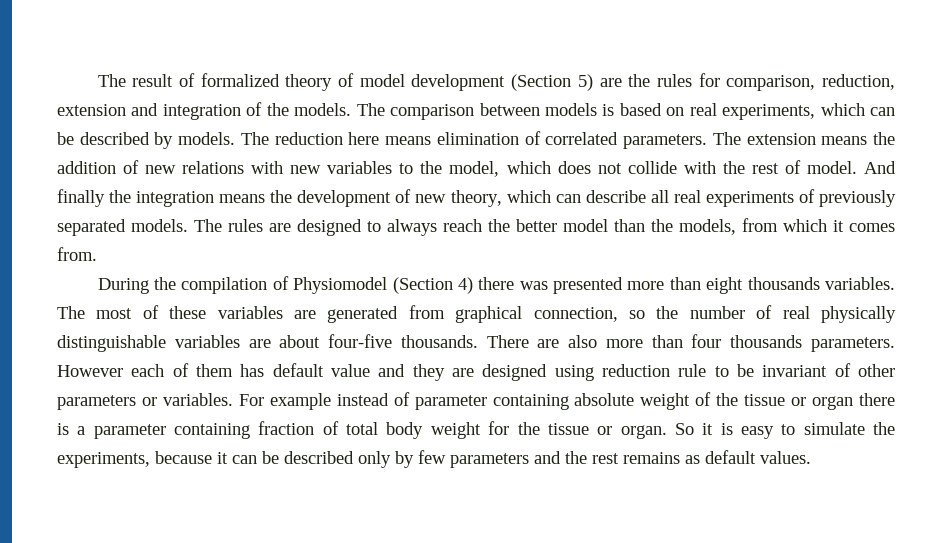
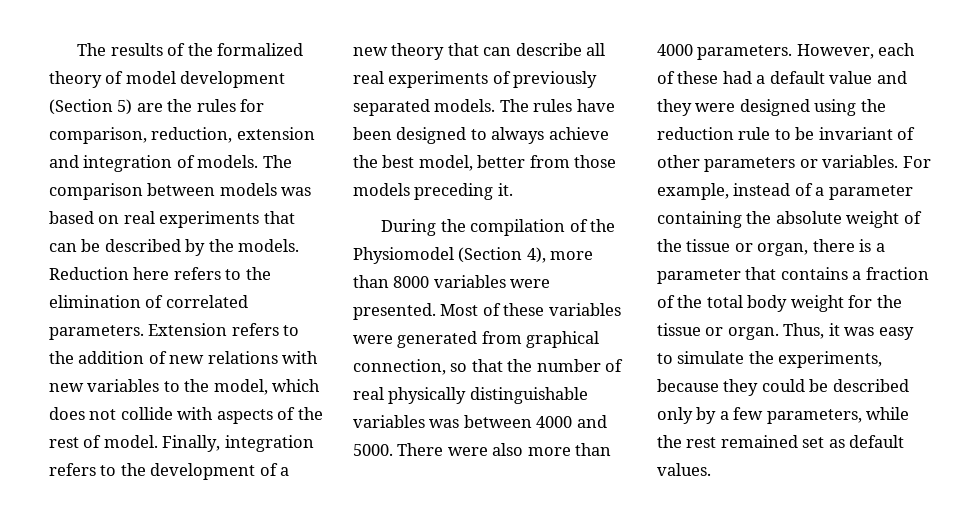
- The result of formalized theory of model development (Section 5) are the rules for comparison, reduction, extension and integration of the models.
+ The results of the formalized theory of model development (Section 5) are the rules for comparison, reduction, extension and integration of models.
- The comparison between models is based on real experiments, which can be described by models. The reduction here means elimination of correlated parameters.
+ The comparison between models was based on real experiments that can be described by the models. Reduction here refers to the elimination of correlated parameters.
- The extension means the addition of new relations with new variables to the model, which does not collide with the rest of model.
+ Extension refers to the addition of new relations with new variables to the model, which does not collide with aspects of the rest of model.
- And finally the integration means the development of new theory, which can describe all real experiments of previously separated models.
+ Finally, integration refers to the development of a new theory that can describe all real experiments of previously separated models.
- The rules are designed to always reach the better model than the models, from which it comes from.
+ The rules have been designed to always achieve the best model, better from those models preceding it.
- During the compilation of Physiomodel (Section 4) there was presented more than eight thousands variables. The most of these variables are generated from graphical connection, so the number of real physically distinguishable variables are about four-five thousands. There are also more than four thousands parameters. However each of them has default value and they are designed using reduction rule to be invariant of other parameters or variables.
+ During the compilation of the Physiomodel (Section 4), more than 8000 variables were presented. Most of these variables were generated from graphical connection, so that the number of real physically distinguishable variables was between 4000 and 5000. There were also more than 4000 parameters. However, each of these had a default value and they were designed using the reduction rule to be invariant of other parameters or variables.
- For example instead of parameter containing absolute weight of the tissue or organ there is a parameter containing fraction of total body weight for the tissue or organ.
+ For example, instead of a parameter containing the absolute weight of the tissue or organ, there is a parameter that contains a fraction of the total body weight for the tissue or organ.
- So it is easy to simulate the experiments, because it can be described only by few parameters and the rest remains as default values.
+ Thus, it was easy to simulate the experiments, because they could be described only by a few parameters, while the rest remained set as default values.

